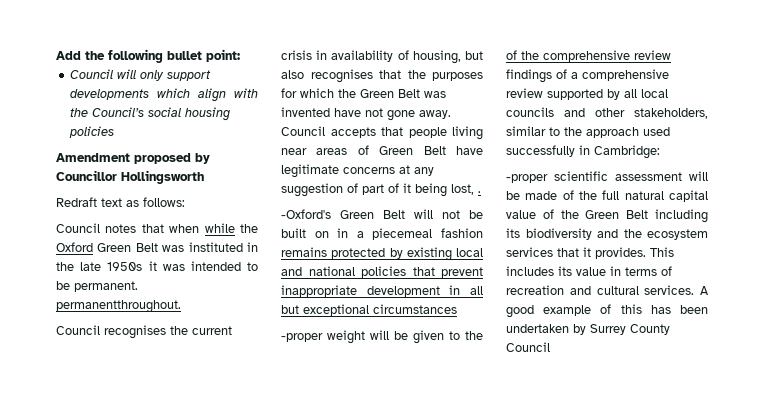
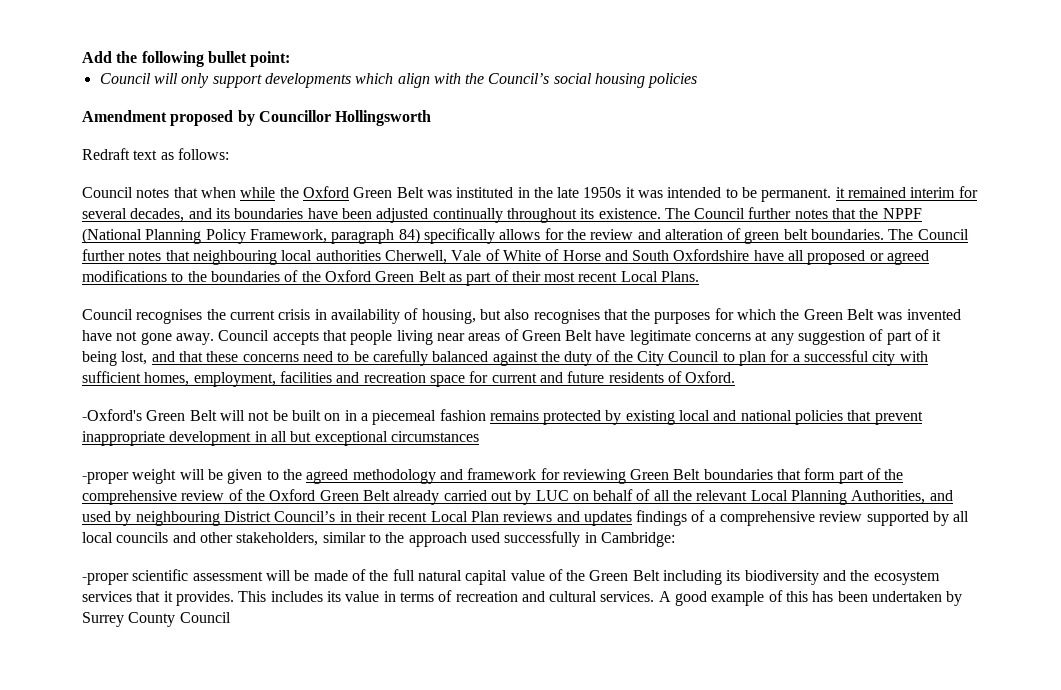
- Council notes that when while the Oxford Green Belt was instituted in the late 1950s it was intended to be permanent. permanentthroughout.
+ Council notes that when while the Oxford Green Belt was instituted in the late 1950s it was intended to be permanent. it remained interim for several decades, and its boundaries have been adjusted continually throughout its existence. The Council further notes that the NPPF (National Planning Policy Framework, paragraph 84) specifically allows for the review and alteration of green belt boundaries. The Council further notes that neighbouring local authorities Cherwell, Vale of White of Horse and South Oxfordshire have all proposed or agreed modifications to the boundaries of the Oxford Green Belt as part of their most recent Local Plans.
- Council accepts that people living near areas of Green Belt have legitimate concerns at any suggestion of part of it being lost, .
+ Council accepts that people living near areas of Green Belt have legitimate concerns at any suggestion of part of it being lost, and that these concerns need to be carefully balanced against the duty of the City Council to plan for a successful city with sufficient homes, employment, facilities and recreation space for current and future residents of Oxford.
- -proper weight will be given to the of the comprehensive review findings of a comprehensive review supported by all local councils and other stakeholders, similar to the approach used successfully in Cambridge:
+ -proper weight will be given to the agreed methodology and framework for reviewing Green Belt boundaries that form part of the comprehensive review of the Oxford Green Belt already carried out by LUC on behalf of all the relevant Local Planning Authorities, and used by neighbouring District Council’s in their recent Local Plan reviews and updates findings of a comprehensive review supported by all local councils and other stakeholders, similar to the approach used successfully in Cambridge:

